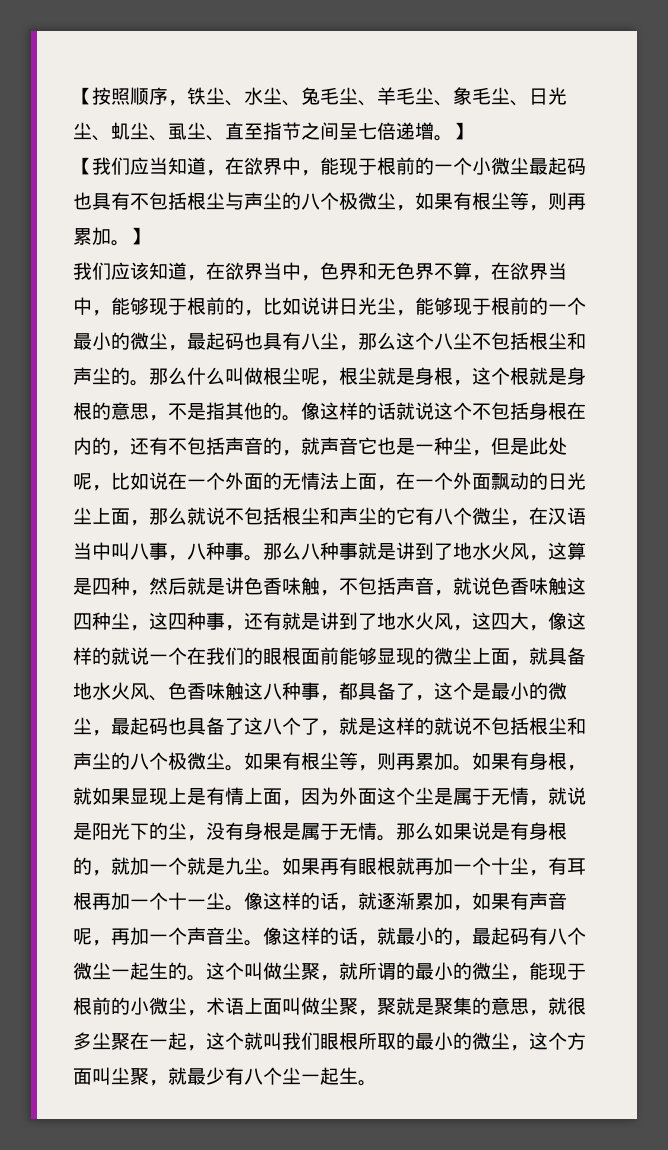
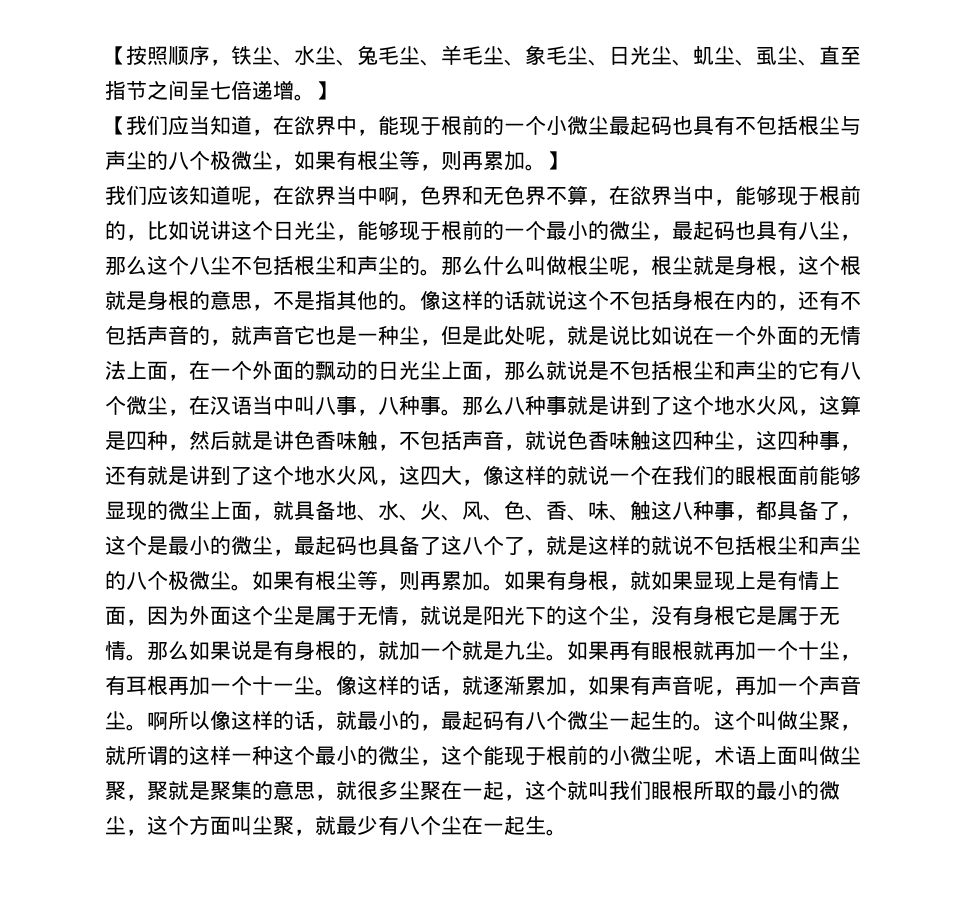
- 我们应该知道，在欲界当中，色界和无色界不算，在欲界当中，能够现于根前的，比如说讲日光尘，能够现于根前的一个最小的微尘，最起码也具有八尘，那么这个八尘不包括根尘和声尘的。
+ 我们应该知道呢，在欲界当中啊，色界和无色界不算，在欲界当中，能够现于根前的，比如说讲这个日光尘，能够现于根前的一个最小的微尘，最起码也具有八尘，那么这个八尘不包括根尘和声尘的。
- 像这样的话就说这个不包括身根在内的，还有不包括声音的，就声音它也是一种尘，但是此处呢，比如说在一个外面的无情法上面，在一个外面飘动的日光尘上面，那么就说不包括根尘和声尘的它有八个微尘，在汉语当中叫八事，八种事。
+ 像这样的话就说这个不包括身根在内的，还有不包括声音的，就声音它也是一种尘，但是此处呢，就是说比如说在一个外面的无情法上面，在一个外面的飘动的日光尘上面，那么就说是不包括根尘和声尘的它有八个微尘，在汉语当中叫八事，八种事。
- 那么八种事就是讲到了地水火风，这算是四种，然后就是讲色香味触，不包括声音，就说色香味触这四种尘，这四种事，还有就是讲到了地水火风，这四大，像这样的就说一个在我们的眼根面前能够显现的微尘上面，就具备地水火风、色香味触这八种事，都具备了，这个是最小的微尘，最起码也具备了这八个了，就是这样的就说不包括根尘和声尘的八个极微尘。
+ 那么八种事就是讲到了这个地水火风，这算是四种，然后就是讲色香味触，不包括声音，就说色香味触这四种尘，这四种事，还有就是讲到了这个地水火风，这四大，像这样的就说一个在我们的眼根面前能够显现的微尘上面，就具备地、水、火、风、色、香、味、触这八种事，都具备了，这个是最小的微尘，最起码也具备了这八个了，就是这样的就说不包括根尘和声尘的八个极微尘。
- 如果有身根，就如果显现上是有情上面，因为外面这个尘是属于无情，就说是阳光下的尘，没有身根是属于无情。
+ 如果有身根，就如果显现上是有情上面，因为外面这个尘是属于无情，就说是阳光下的这个尘，没有身根它是属于无情。
- 像这样的话，就最小的，最起码有八个微尘一起生的。
+ 啊所以像这样的话，就最小的，最起码有八个微尘一起生的。
- 这个叫做尘聚，就所谓的最小的微尘，能现于根前的小微尘，术语上面叫做尘聚，聚就是聚集的意思，就很多尘聚在一起，这个就叫我们眼根所取的最小的微尘，这个方面叫尘聚，就最少有八个尘一起生。
+ 这个叫做尘聚，就所谓的这样一种这个最小的微尘，这个能现于根前的小微尘呢，术语上面叫做尘聚，聚就是聚集的意思，就很多尘聚在一起，这个就叫我们眼根所取的最小的微尘，这个方面叫尘聚，就最少有八个尘在一起生。

